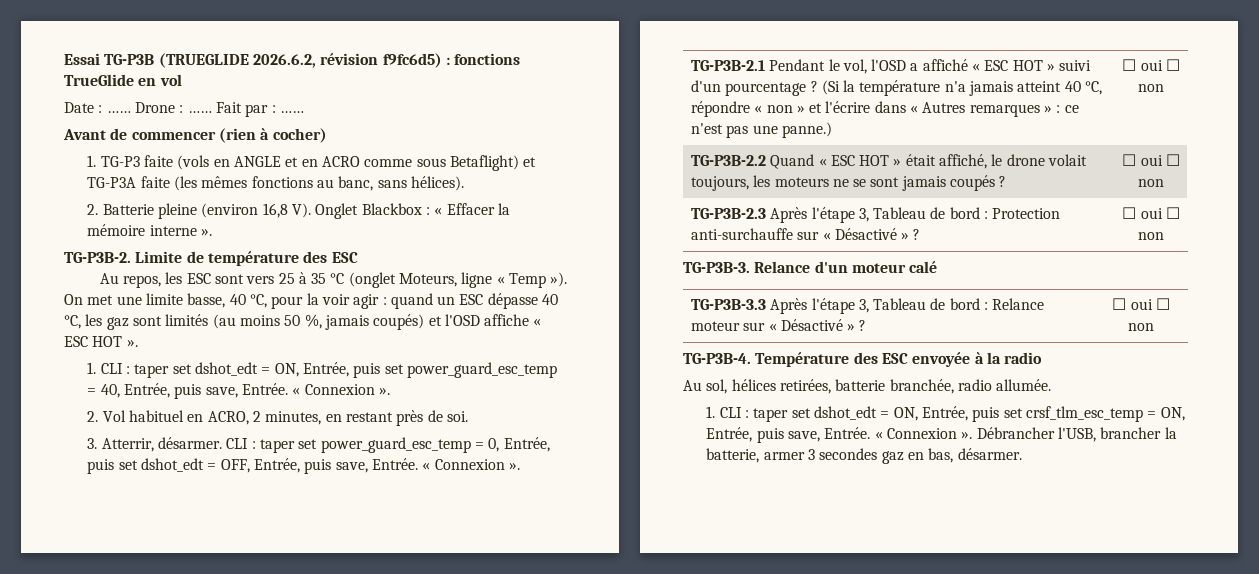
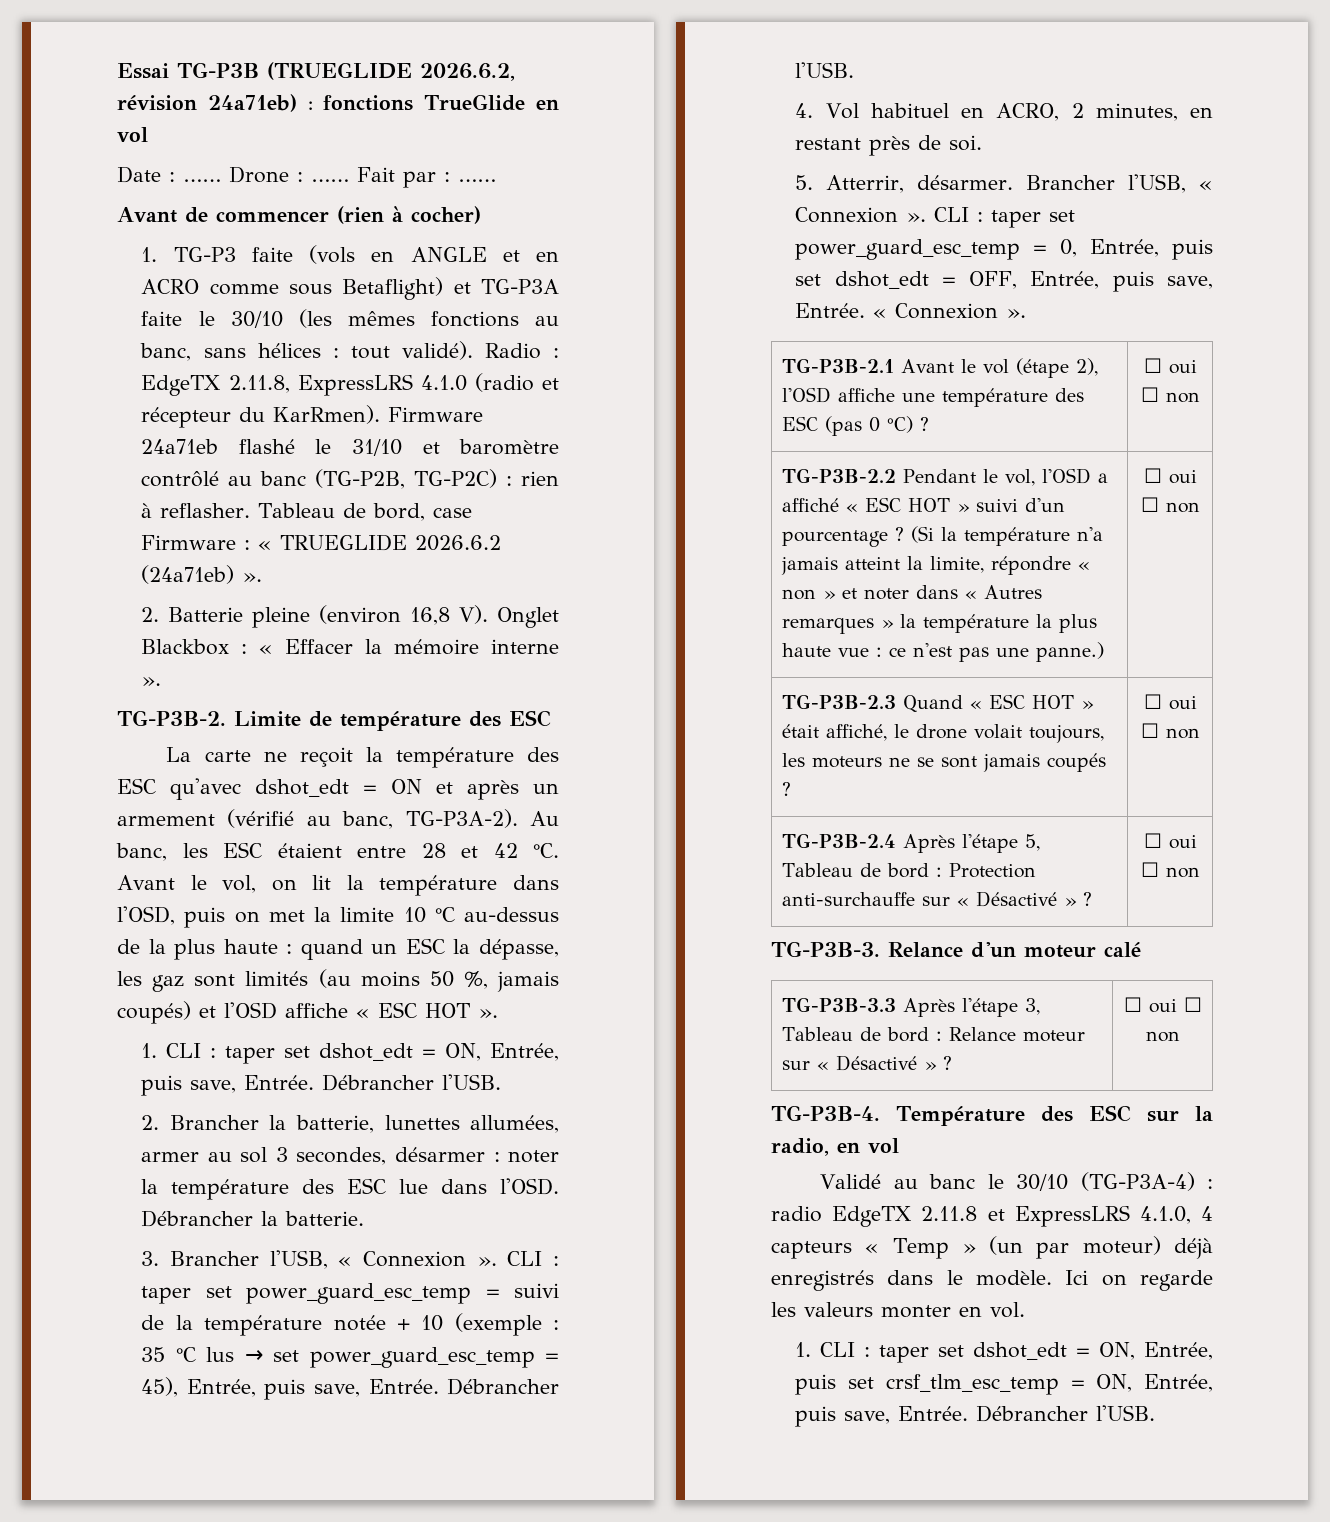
- Essai TG-P3B (TRUEGLIDE 2026.6.2, révision f9fc6d5) : fonctions TrueGlide en vol
+ Essai TG-P3B (TRUEGLIDE 2026.6.2, révision 24a71eb) : fonctions TrueGlide en vol
- 1. TG-P3 faite (vols en ANGLE et en ACRO comme sous Betaflight) et TG-P3A faite (les mêmes fonctions au banc, sans hélices).
+ 1. TG-P3 faite (vols en ANGLE et en ACRO comme sous Betaflight) et TG-P3A faite le 30/10 (les mêmes fonctions au banc, sans hélices : tout validé). Radio : EdgeTX 2.11.8, ExpressLRS 4.1.0 (radio et récepteur du KarRmen). Firmware 24a71eb flashé le 31/10 et baromètre contrôlé au banc (TG-P2B, TG-P2C) : rien à reflasher. Tableau de bord, case Firmware : « TRUEGLIDE 2026.6.2 (24a71eb) ».
- Au repos, les ESC sont vers 25 à 35 °C (onglet Moteurs, ligne « Temp »). On met une limite basse, 40 °C, pour la voir agir : quand un ESC dépasse 40 °C, les gaz sont limités (au moins 50 %, jamais coupés) et l'OSD affiche « ESC HOT ».
+ La carte ne reçoit la température des ESC qu'avec dshot_edt = ON et après un armement (vérifié au banc, TG-P3A-2). Au banc, les ESC étaient entre 28 et 42 °C. Avant le vol, on lit la température dans l'OSD, puis on met la limite 10 °C au-dessus de la plus haute : quand un ESC la dépasse, les gaz sont limités (au moins 50 %, jamais coupés) et l'OSD affiche « ESC HOT ».
- 1. CLI : taper set dshot_edt = ON, Entrée, puis set power_guard_esc_temp = 40, Entrée, puis save, Entrée. « Connexion ».
- 2. Vol habituel en ACRO, 2 minutes, en restant près de soi.
+ 1. CLI : taper set dshot_edt = ON, Entrée, puis save, Entrée. Débrancher l'USB.
+ 2. Brancher la batterie, lunettes allumées, armer au sol 3 secondes, désarmer : noter la température des ESC lue dans l'OSD. Débrancher la batterie.
+ 3. Brancher l'USB, « Connexion ». CLI : taper set power_guard_esc_temp = suivi de la température notée + 10 (exemple : 35 °C lus → set power_guard_esc_temp = 45), Entrée, puis save, Entrée. Débrancher l'USB.
+ 4. Vol habituel en ACRO, 2 minutes, en restant près de soi.
- 3. Atterrir, désarmer.
+ 5. Atterrir, désarmer. Brancher l'USB, « Connexion ».
- TG-P3B-2.1 Pendant le vol, l'OSD a affiché « ESC HOT » suivi d'un pourcentage ?
+ TG-P3B-2.1 Avant le vol (étape 2), l'OSD affiche une température des ESC (pas 0 °C) ? | ☐ oui ☐ non
+ TG-P3B-2.2 Pendant le vol, l'OSD a affiché « ESC HOT » suivi d'un pourcentage ?
- (Si la température n'a jamais atteint 40 °C, répondre « non » et l'écrire dans « Autres remarques » : ce n'est pas une panne.)
+ (Si la température n'a jamais atteint la limite, répondre « non » et noter dans « Autres remarques » la température la plus haute vue : ce n'est pas une panne.)
- TG-P3B-2.2 Quand « ESC HOT » était affiché, le drone volait toujours, les moteurs ne se sont jamais coupés ? | ☐ oui ☐ non
+ TG-P3B-2.3 Quand « ESC HOT » était affiché, le drone volait toujours, les moteurs ne se sont jamais coupés ? | ☐ oui ☐ non
- TG-P3B-2.3 Après l'étape 3, Tableau de bord : Protection anti-surchauffe sur « Désactivé » ? | ☐ oui ☐ non
+ TG-P3B-2.4 Après l'étape 5, Tableau de bord : Protection anti-surchauffe sur « Désactivé » ? | ☐ oui ☐ non
- Température des ESC envoyée à la radio
- Au sol, hélices retirées, batterie branchée, radio allumée.
+ Température des ESC sur la radio, en vol
+ Validé au banc le 30/10 (TG-P3A-4) : radio EdgeTX 2.11.8 et ExpressLRS 4.1.0, 4 capteurs « Temp » (un par moteur) déjà enregistrés dans le modèle. Ici on regarde les valeurs monter en vol.
- 1. CLI : taper set dshot_edt = ON, Entrée, puis set crsf_tlm_esc_temp = ON, Entrée, puis save, Entrée. « Connexion ». Débrancher l'USB, brancher la batterie, armer 3 secondes gaz en bas, désarmer.
+ 1. CLI : taper set dshot_edt = ON, Entrée, puis set crsf_tlm_esc_temp = ON, Entrée, puis save, Entrée. Débrancher l'USB.

